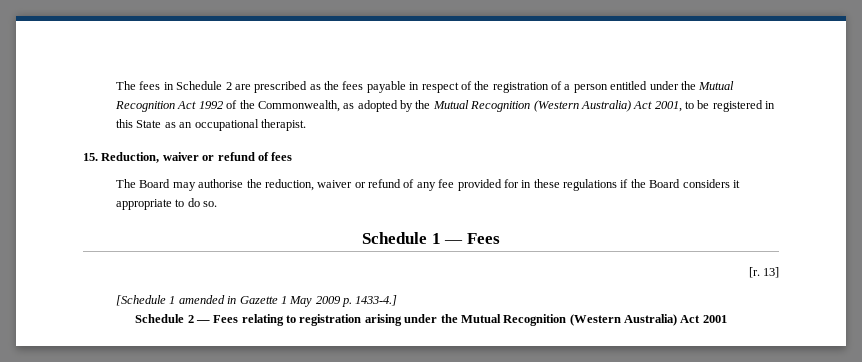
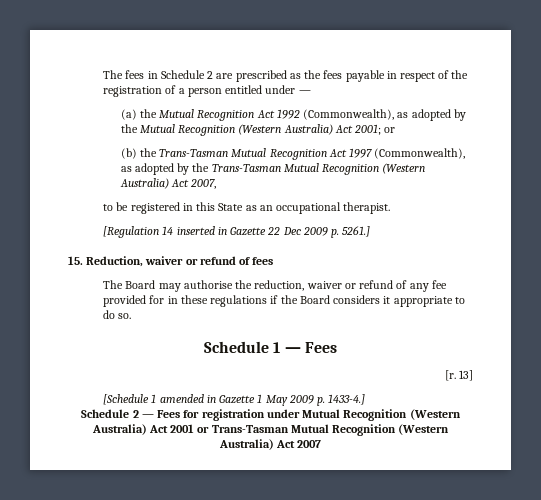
- The fees in Schedule 2 are prescribed as the fees payable in respect of the registration of a person entitled under the Mutual Recognition Act 1992 of the Commonwealth, as adopted by the Mutual Recognition (Western Australia) Act 2001, to be registered in this State as an occupational therapist.
+ The fees in Schedule 2 are prescribed as the fees payable in respect of the registration of a person entitled under —
+ (a) the Mutual Recognition Act 1992 (Commonwealth), as adopted by the Mutual Recognition (Western Australia) Act 2001; or
+ (b) the Trans-Tasman Mutual Recognition Act 1997 (Commonwealth), as adopted by the Trans-Tasman Mutual Recognition (Western Australia) Act 2007,
+ to be registered in this State as an occupational therapist.
+ [Regulation 14 inserted in Gazette 22 Dec 2009 p. 5261.]
- Schedule 2 — Fees relating to registration arising under the Mutual Recognition (Western Australia) Act 2001
+ Schedule 2 — Fees for registration under Mutual Recognition (Western Australia) Act 2001 or Trans-Tasman Mutual Recognition (Western Australia) Act 2007

